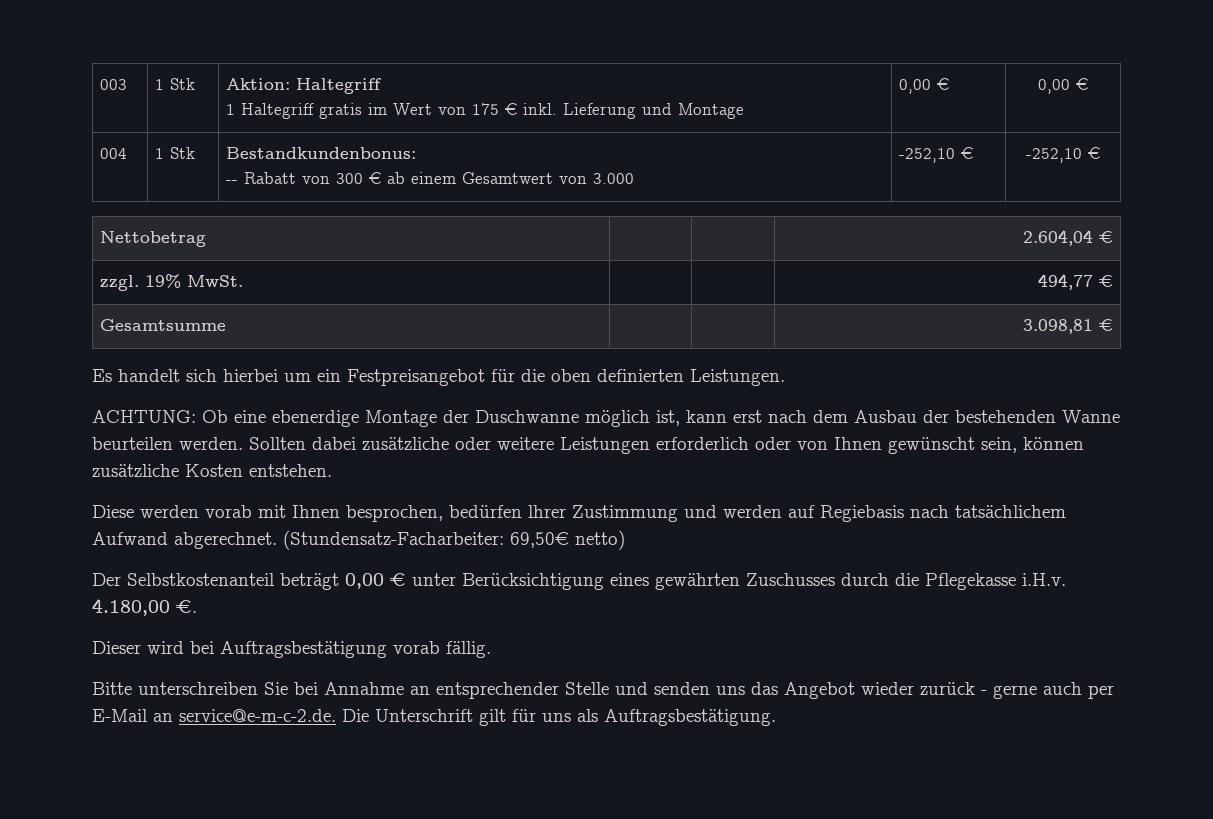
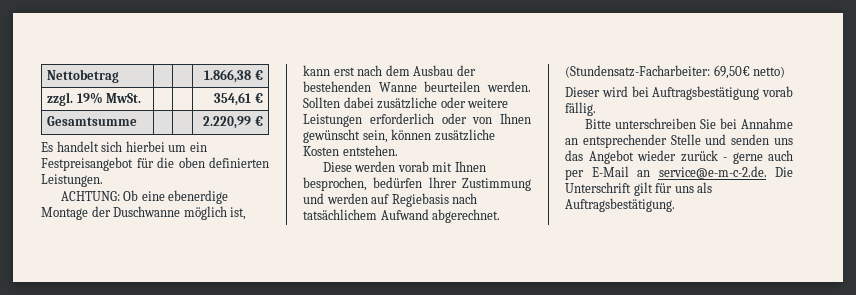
- 003 | 1 Stk | Aktion: Haltegriff
- 1 Haltegriff gratis im Wert von 175 € inkl. Lieferung und Montage | 0,00 € | 0,00 €
- 004 | 1 Stk | Bestandkundenbonus:
- -- Rabatt von 300 € ab einem Gesamtwert von 3.000 | -252,10 € | -252,10 €
- Nettobetrag | | | 2.604,04 €
+ Nettobetrag | | | 1.866,38 €
- zzgl. 19% MwSt. | | | 494,77 €
+ zzgl. 19% MwSt. | | | 354,61 €
- Gesamtsumme | | | 3.098,81 €
+ Gesamtsumme | | | 2.220,99 €
- Der Selbstkostenanteil beträgt 0,00 € unter Berücksichtigung eines gewährten Zuschusses durch die Pflegekasse i.H.v. 4.180,00 €.

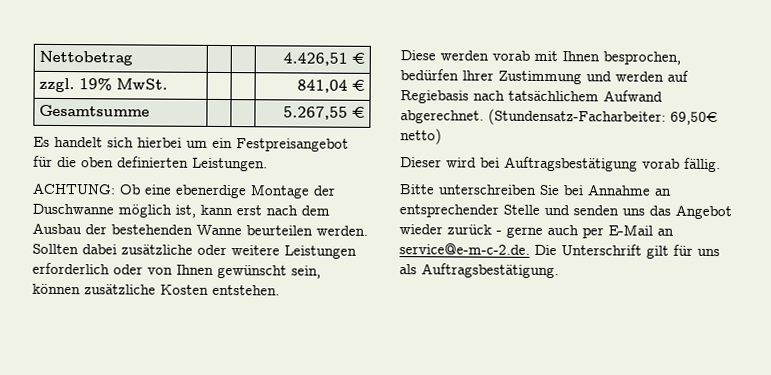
- Nettobetrag | | | 1.866,38 €
+ Nettobetrag | | | 4.426,51 €
- zzgl. 19% MwSt. | | | 354,61 €
+ zzgl. 19% MwSt. | | | 841,04 €
- Gesamtsumme | | | 2.220,99 €
+ Gesamtsumme | | | 5.267,55 €

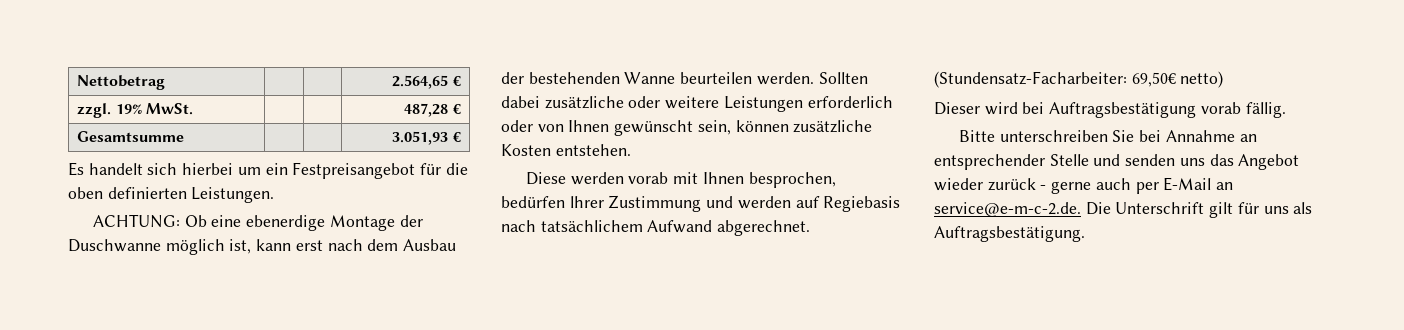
- Nettobetrag | | | 4.426,51 €
+ Nettobetrag | | | 2.564,65 €
- zzgl. 19% MwSt. | | | 841,04 €
+ zzgl. 19% MwSt. | | | 487,28 €
- Gesamtsumme | | | 5.267,55 €
+ Gesamtsumme | | | 3.051,93 €

